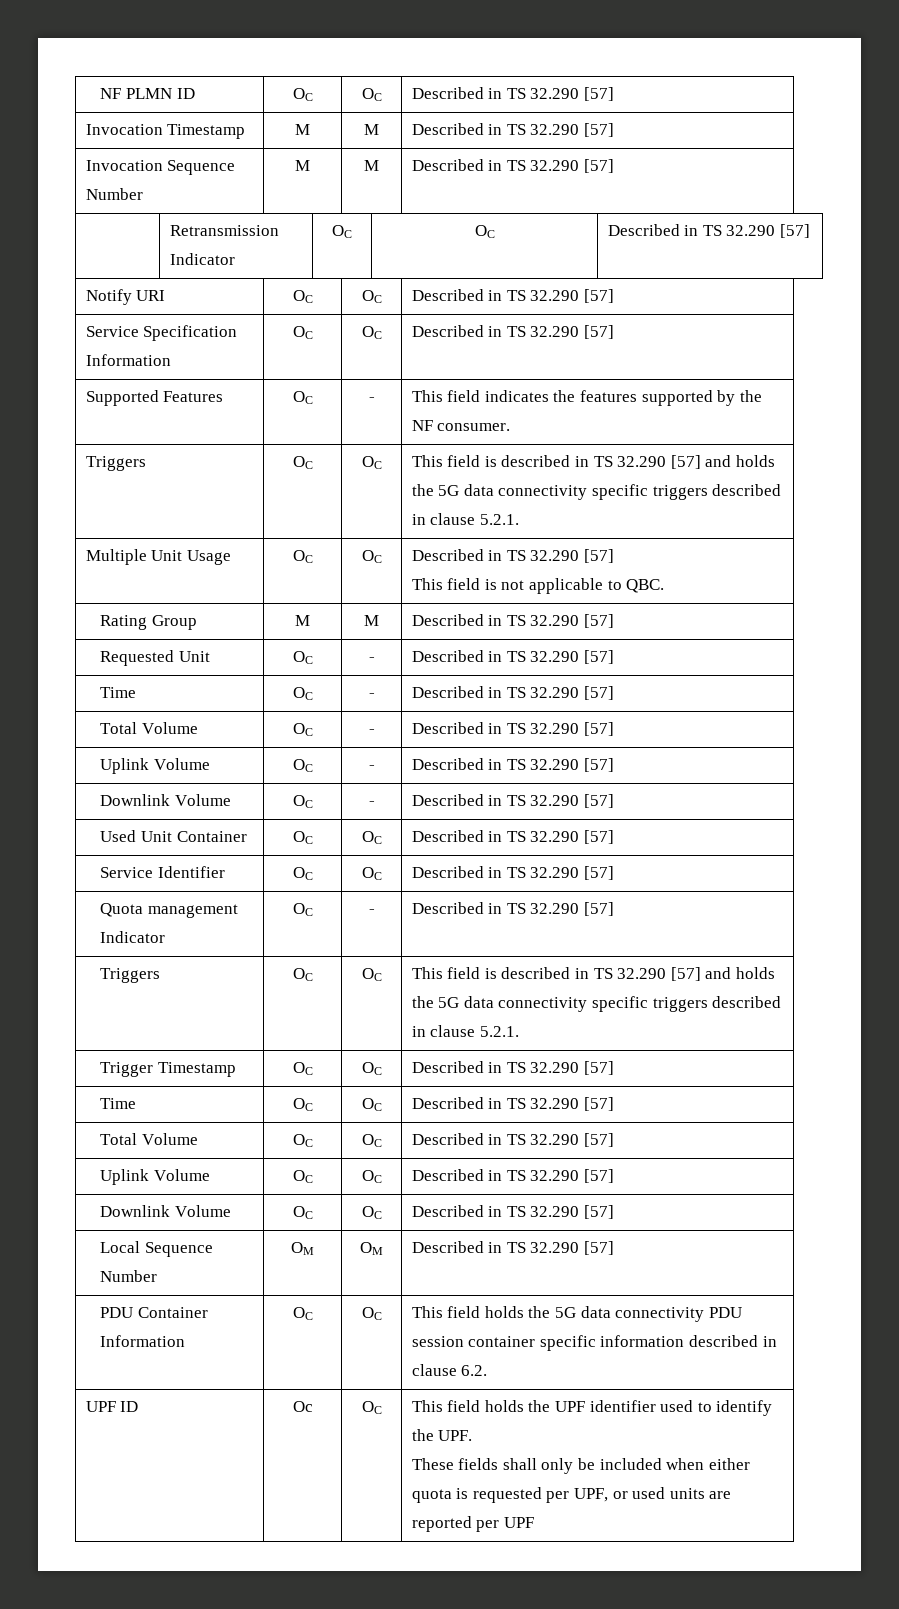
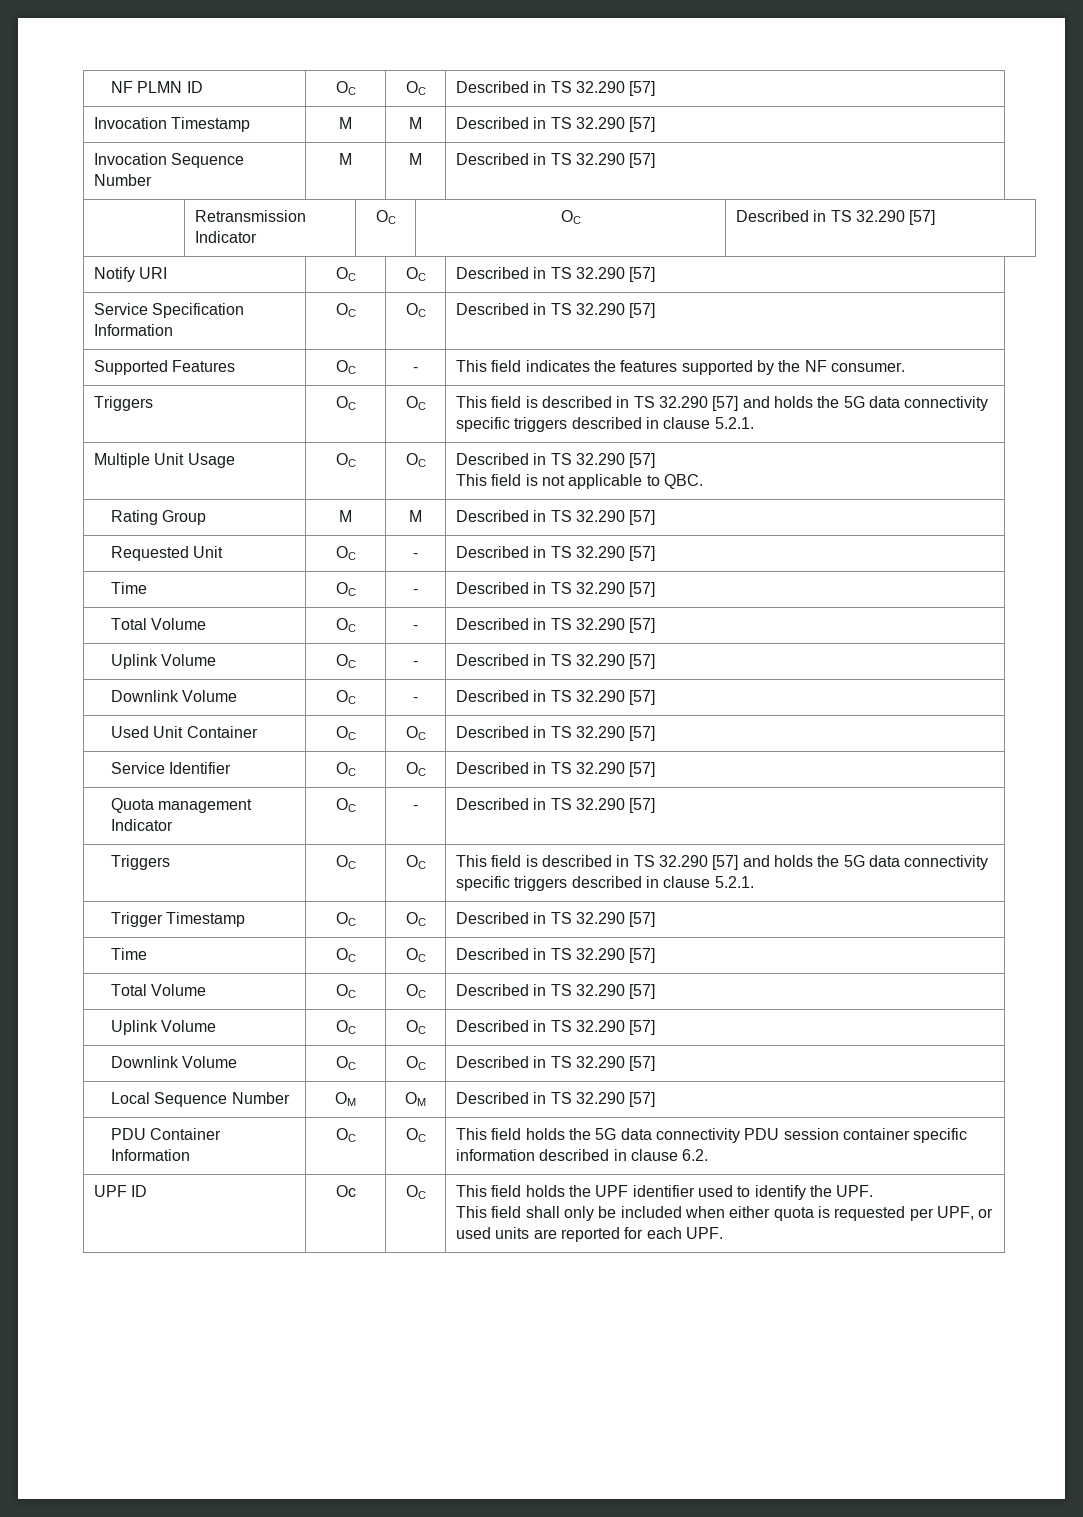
  UPF ID | Oc | OC | This field holds the UPF identifier used to identify the UPF.
- These fields shall only be included when either quota is requested per UPF, or used units are reported per UPF
+ This field shall only be included when either quota is requested per UPF, or used units are reported for each UPF.

